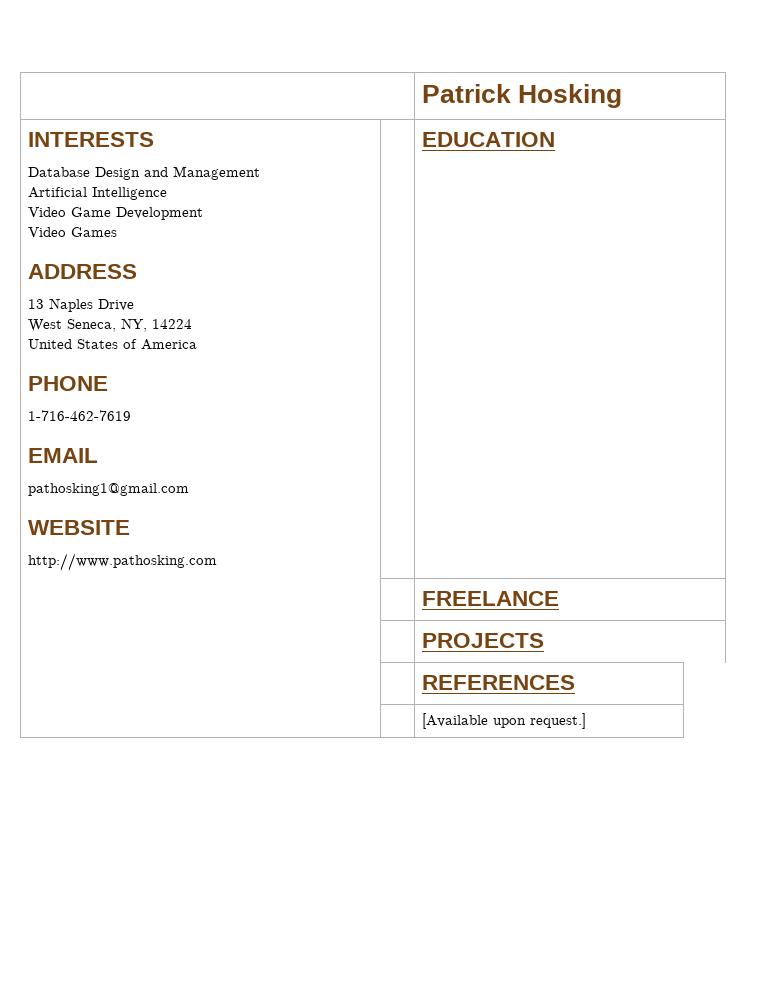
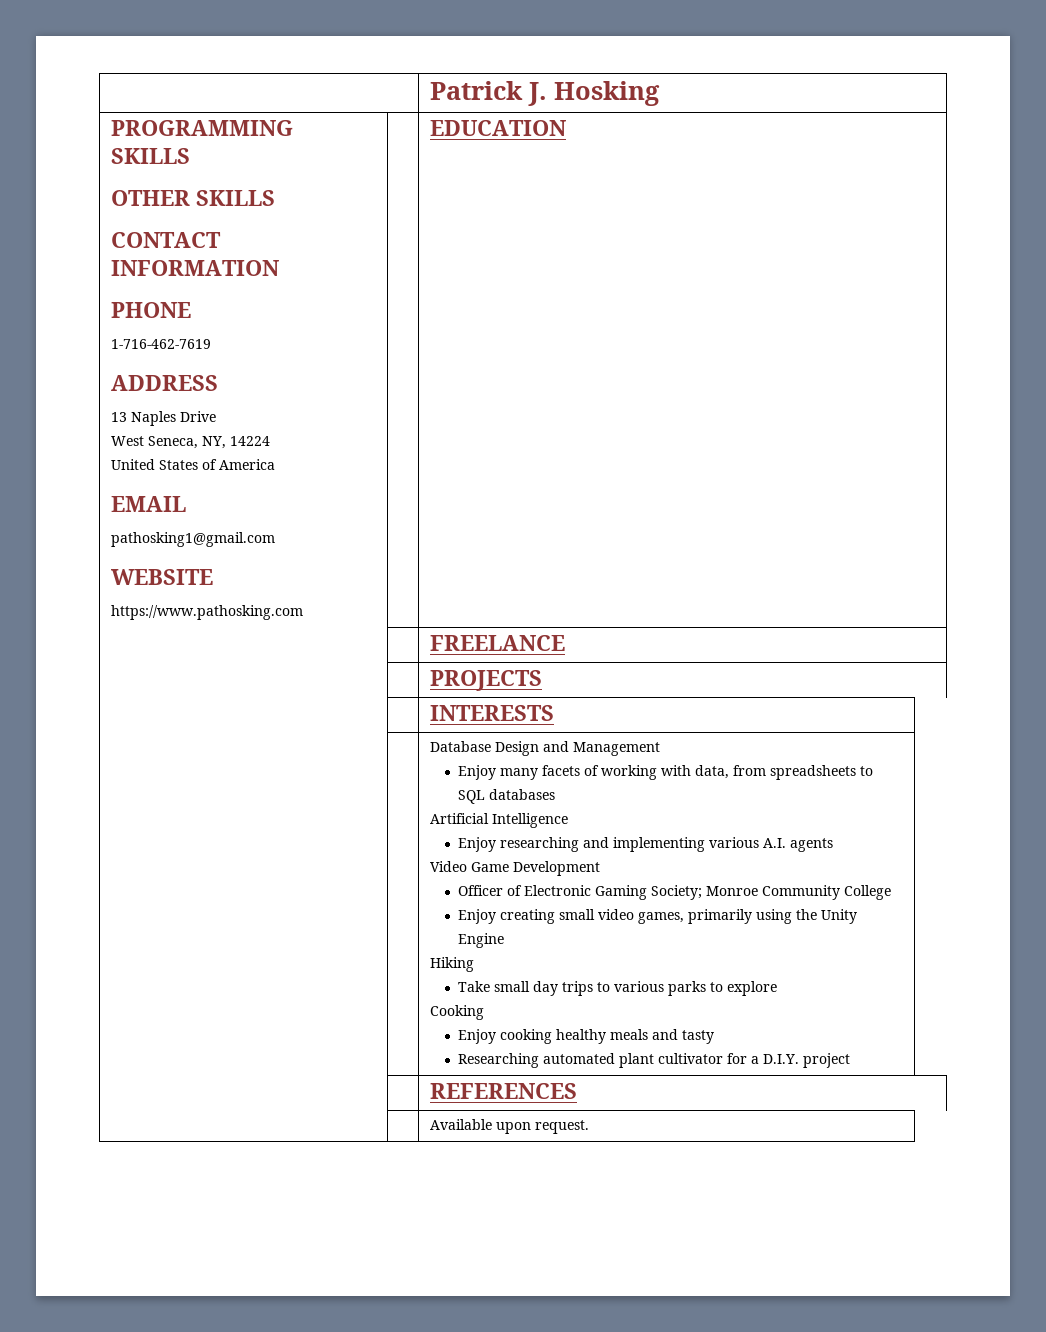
- | Patrick Hosking
+ | Patrick J. Hosking
- INTERESTS
- Database Design and Management
- Artificial Intelligence
- Video Game Development
- Video Games
+ PROGRAMMING SKILLS
+ OTHER SKILLS
+ CONTACT INFORMATION
+ PHONE
+ 1-716-462-7619
  ADDRESS
  13 Naples Drive
  West Seneca, NY, 14224
  United States of America
- PHONE
- 1-716-462-7619
  EMAIL
  pathosking1@gmail.com
  WEBSITE
- http://www.pathosking.com | | EDUCATION
+ https://www.pathosking.com | | EDUCATION
+ | | INTERESTS
+ | | Database Design and Management
+ Enjoy many facets of working with data, from spreadsheets to SQL databases
+ Artificial Intelligence
+ Enjoy researching and implementing various A.I. agents
+ Video Game Development
+ Officer of Electronic Gaming Society; Monroe Community College
+ Enjoy creating small video games, primarily using the Unity Engine
+ Hiking
+ Take small day trips to various parks to explore
+ Cooking
+ Enjoy cooking healthy meals and tasty
+ Researching automated plant cultivator for a D.I.Y. project
  | | REFERENCES
- | | [Available upon request.]
+ | | Available upon request.

